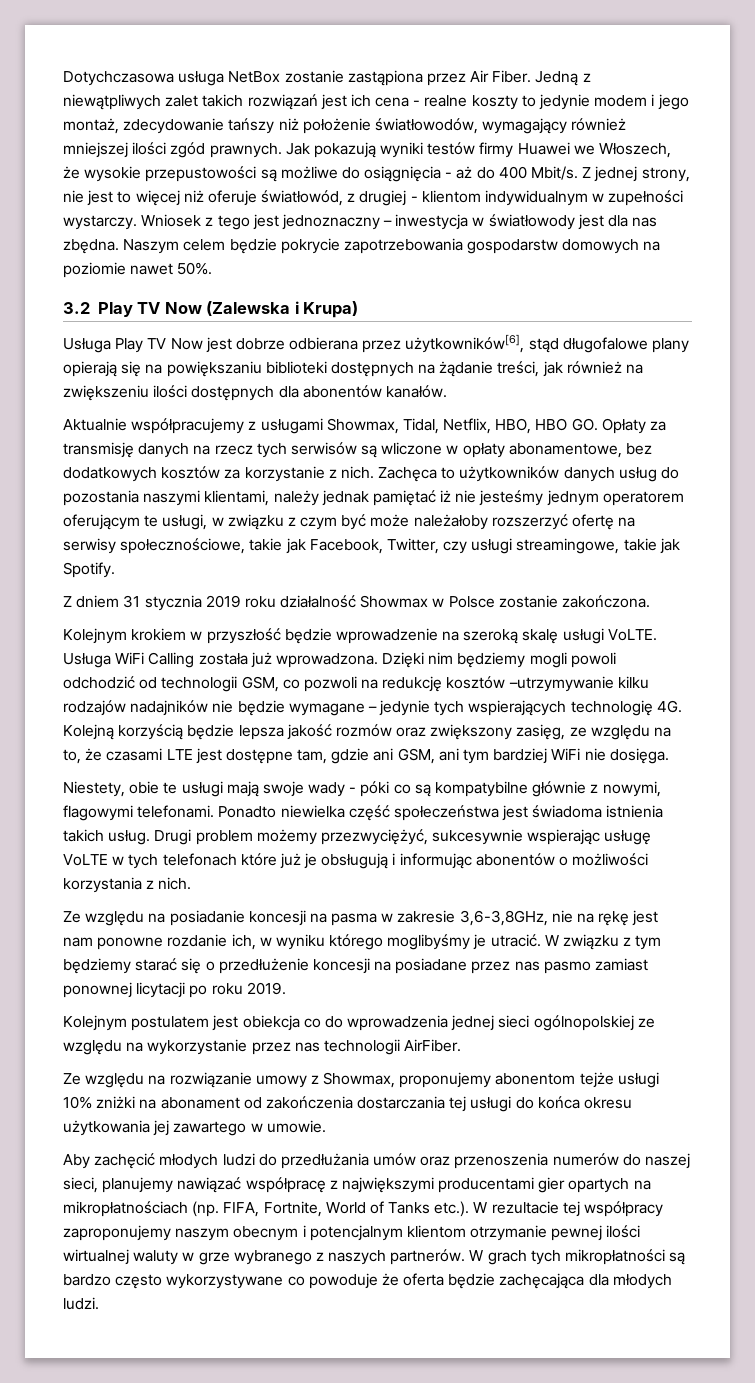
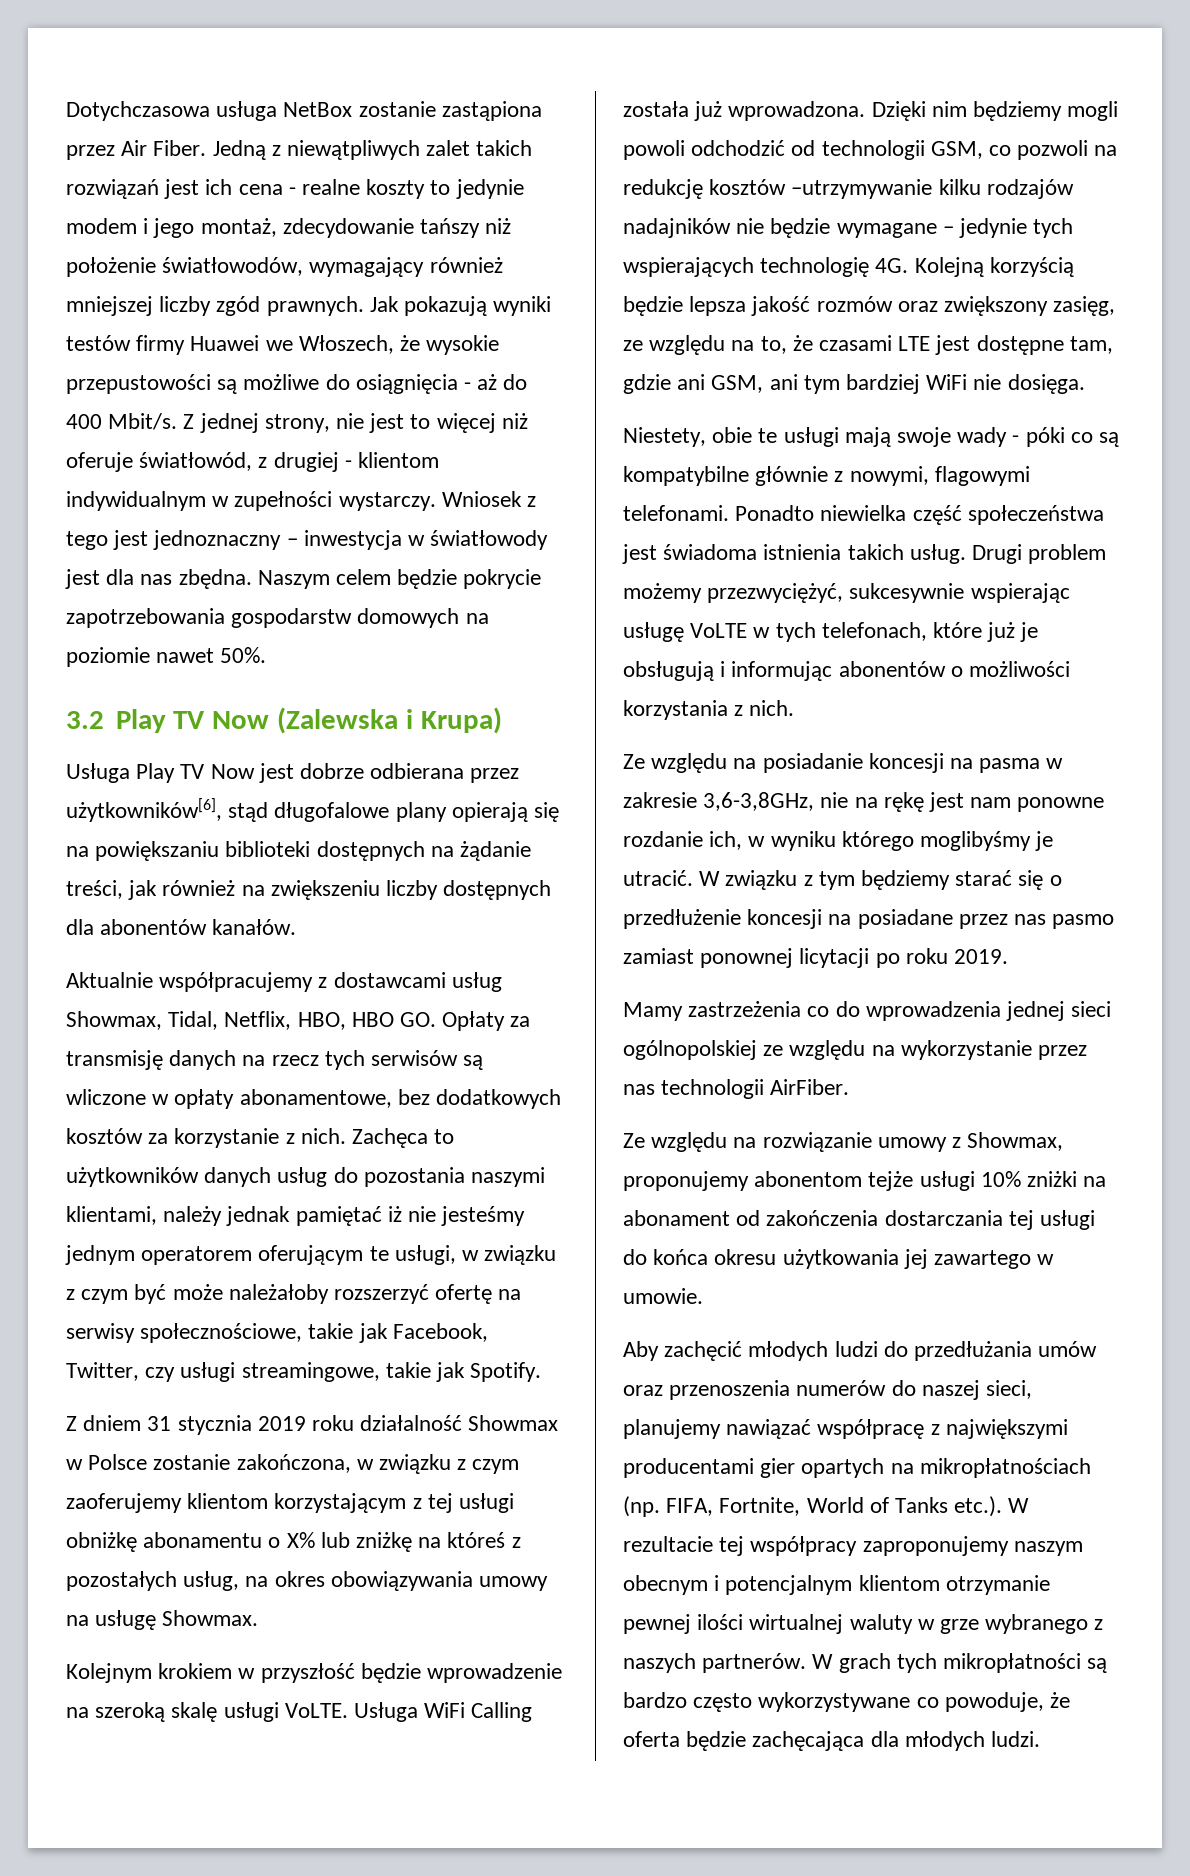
- Jedną z niewątpliwych zalet takich rozwiązań jest ich cena - realne koszty to jedynie modem i jego montaż, zdecydowanie tańszy niż położenie światłowodów, wymagający również mniejszej ilości zgód prawnych.
+ Jedną z niewątpliwych zalet takich rozwiązań jest ich cena - realne koszty to jedynie modem i jego montaż, zdecydowanie tańszy niż położenie światłowodów, wymagający również mniejszej liczby zgód prawnych.
- Usługa Play TV Now jest dobrze odbierana przez użytkowników[6], stąd długofalowe plany opierają się na powiększaniu biblioteki dostępnych na żądanie treści, jak również na zwiększeniu ilości dostępnych dla abonentów kanałów.
+ Usługa Play TV Now jest dobrze odbierana przez użytkowników[6], stąd długofalowe plany opierają się na powiększaniu biblioteki dostępnych na żądanie treści, jak również na zwiększeniu liczby dostępnych dla abonentów kanałów.
- Aktualnie współpracujemy z usługami Showmax, Tidal, Netflix, HBO, HBO GO. Opłaty za transmisję danych na rzecz tych serwisów są wliczone w opłaty abonamentowe, bez dodatkowych kosztów za korzystanie z nich.
+ Aktualnie współpracujemy z dostawcami usług Showmax, Tidal, Netflix, HBO, HBO GO. Opłaty za transmisję danych na rzecz tych serwisów są wliczone w opłaty abonamentowe, bez dodatkowych kosztów za korzystanie z nich.
- Z dniem 31 stycznia 2019 roku działalność Showmax w Polsce zostanie zakończona.
+ Z dniem 31 stycznia 2019 roku działalność Showmax w Polsce zostanie zakończona, w związku z czym zaoferujemy klientom korzystającym z tej usługi obniżkę abonamentu o X% lub zniżkę na któreś z pozostałych usług, na okres obowiązywania umowy na usługę Showmax.
- Drugi problem możemy przezwyciężyć, sukcesywnie wspierając usługę VoLTE w tych telefonach które już je obsługują i informując abonentów o możliwości korzystania z nich.
+ Drugi problem możemy przezwyciężyć, sukcesywnie wspierając usługę VoLTE w tych telefonach, które już je obsługują i informując abonentów o możliwości korzystania z nich.
- Kolejnym postulatem jest obiekcja co do wprowadzenia jednej sieci ogólnopolskiej ze względu na wykorzystanie przez nas technologii AirFiber.
+ Mamy zastrzeżenia co do wprowadzenia jednej sieci ogólnopolskiej ze względu na wykorzystanie przez nas technologii AirFiber.
- W grach tych mikropłatności są bardzo często wykorzystywane co powoduje że oferta będzie zachęcająca dla młodych ludzi.
+ W grach tych mikropłatności są bardzo często wykorzystywane co powoduje, że oferta będzie zachęcająca dla młodych ludzi.

